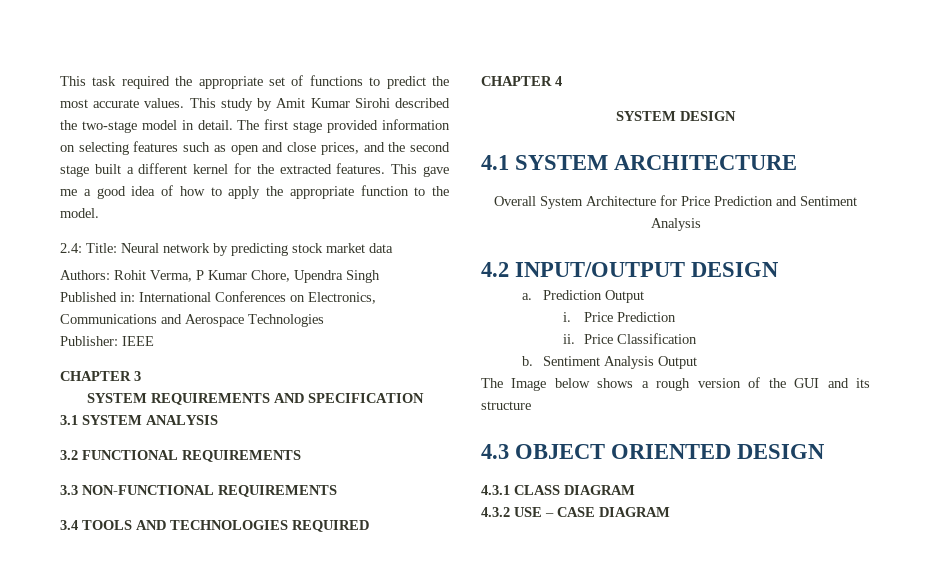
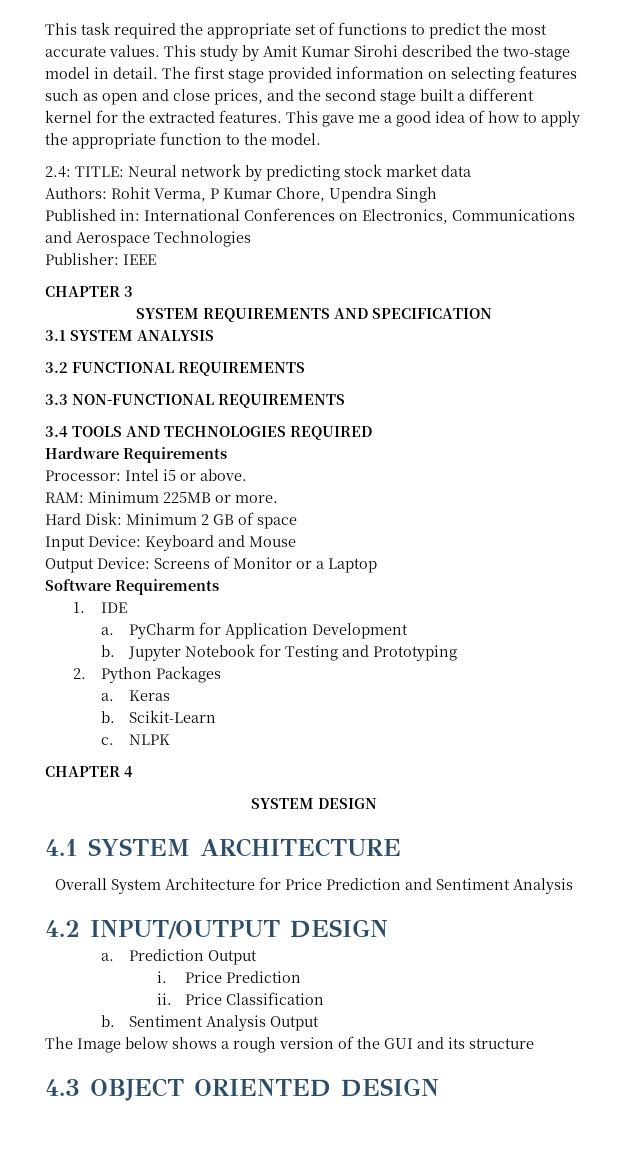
- 2.4: Title: Neural network by predicting stock market data
+ 2.4: TITLE: Neural network by predicting stock market data
+ Hardware Requirements
+ Processor: Intel i5 or above.
+ RAM: Minimum 225MB or more.
+ Hard Disk: Minimum 2 GB of space
+ Input Device: Keyboard and Mouse
+ Output Device: Screens of Monitor or a Laptop
+ Software Requirements
+ 1. IDE
+ a. PyCharm for Application Development
+ b. Jupyter Notebook for Testing and Prototyping
+ 2. Python Packages
+ a. Keras
+ b. Scikit-Learn
+ c. NLPK
- 4.3.1 CLASS DIAGRAM
- 4.3.2 USE – CASE DIAGRAM

